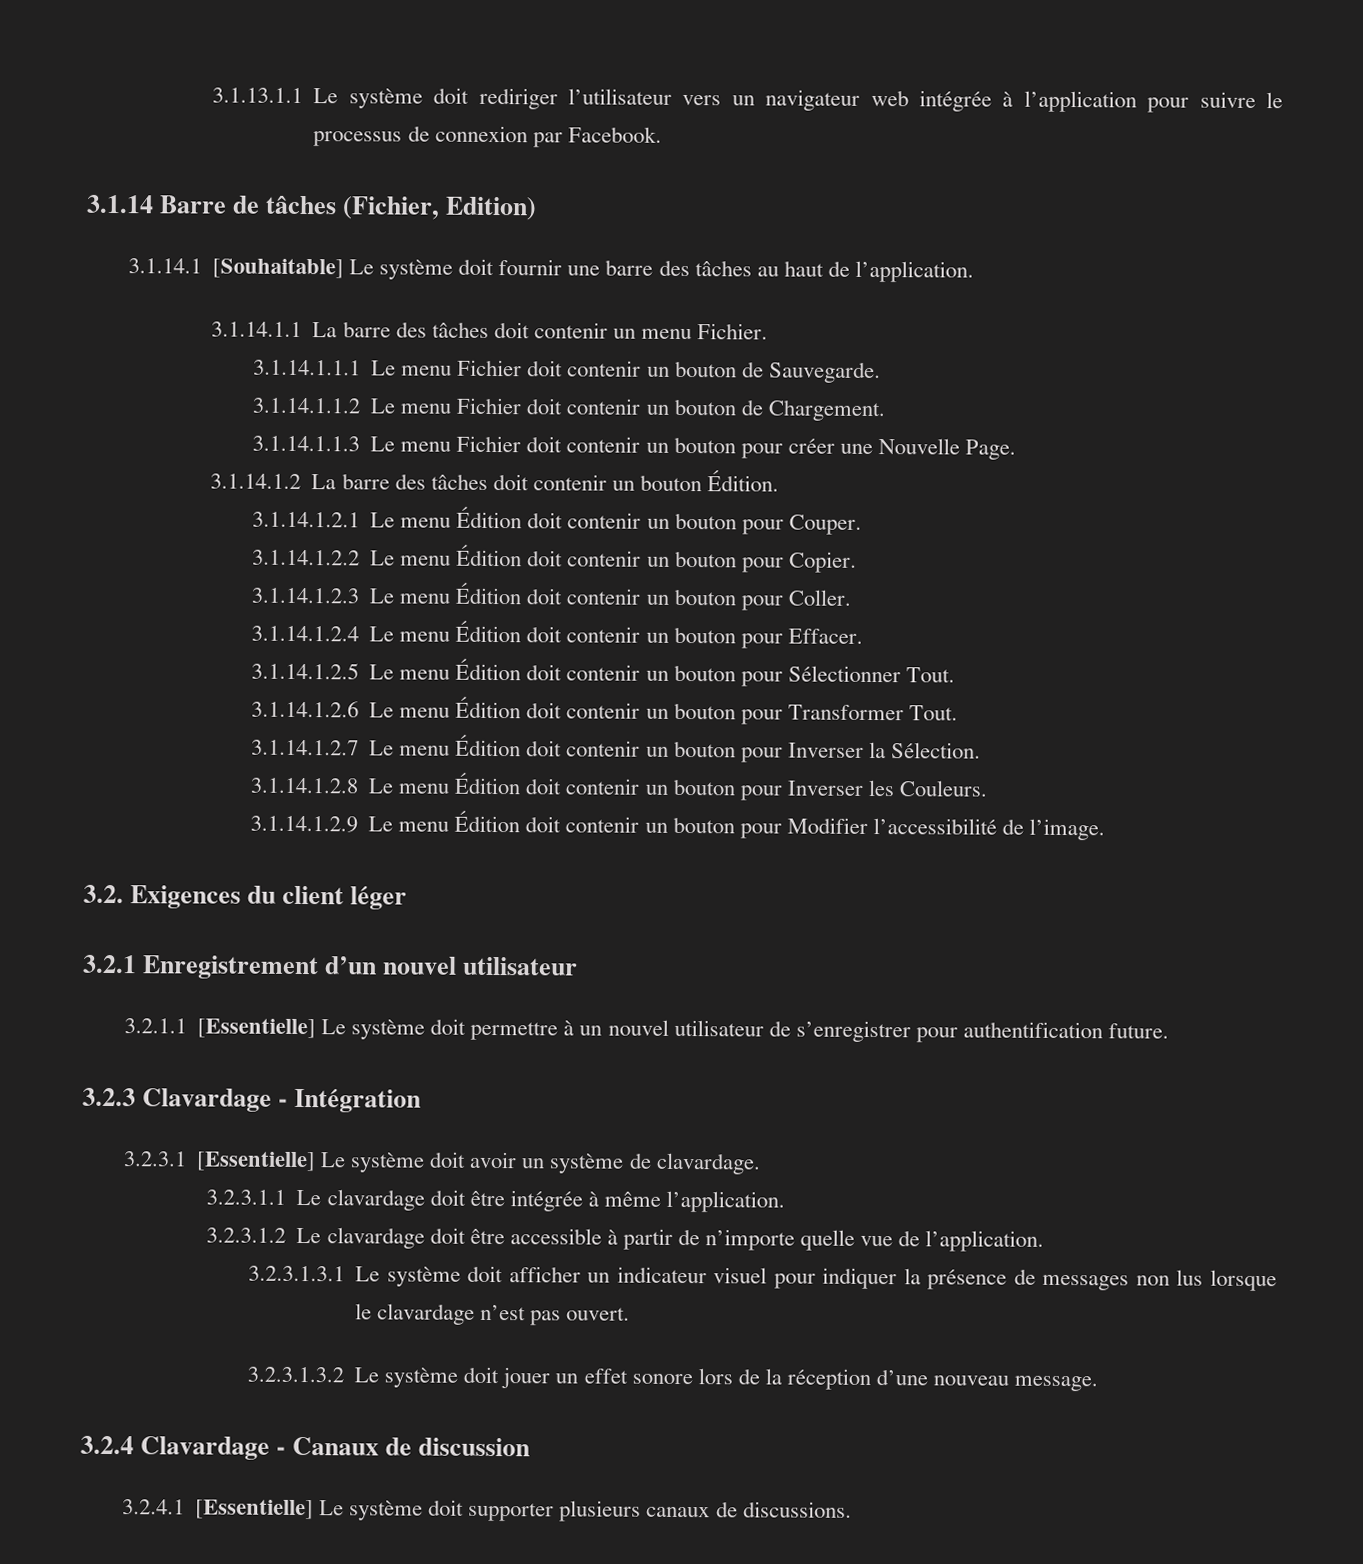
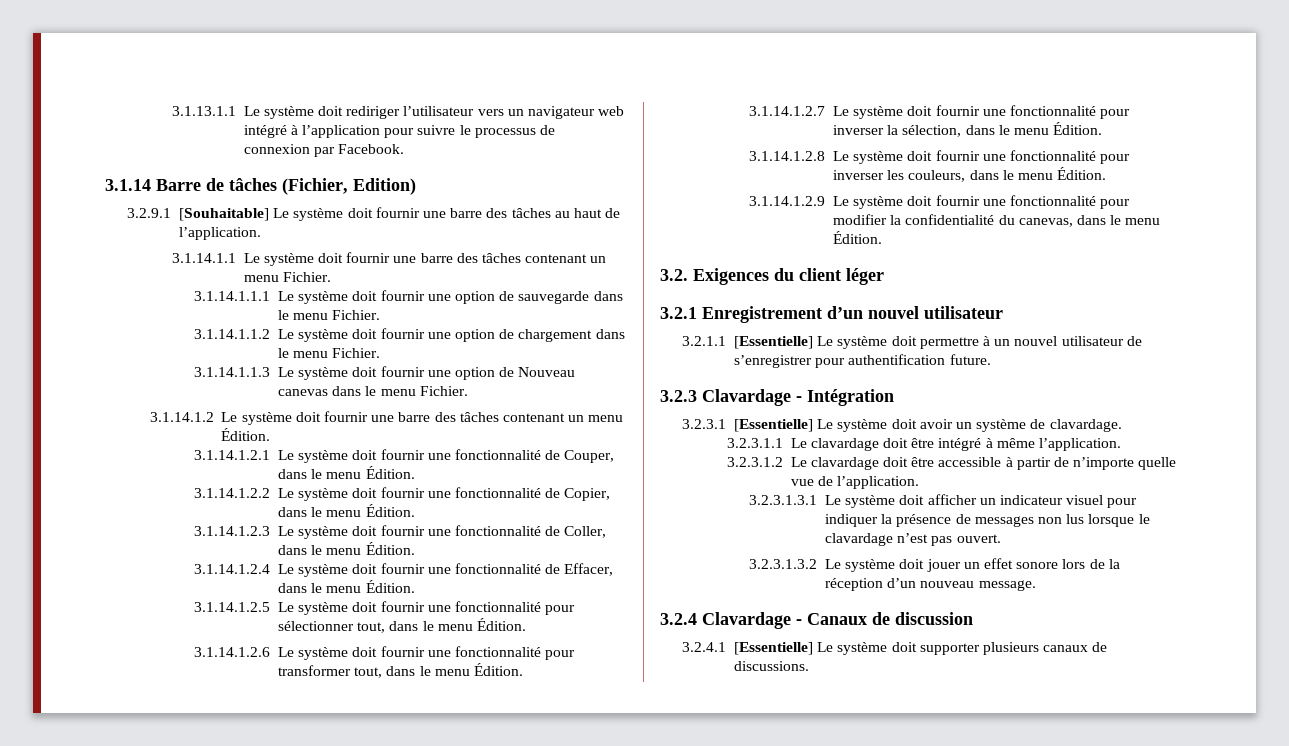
- 3.1.13.1.1 Le système doit rediriger l’utilisateur vers un navigateur web intégrée à l’application pour suivre le processus de connexion par Facebook.
+ 3.1.13.1.1 Le système doit rediriger l’utilisateur vers un navigateur web intégré à l’application pour suivre le processus de connexion par Facebook.
- 3.1.14.1 [Souhaitable] Le système doit fournir une barre des tâches au haut de l’application.
+ 3.2.9.1 [Souhaitable] Le système doit fournir une barre des tâches au haut de l’application.
- 3.1.14.1.1 La barre des tâches doit contenir un menu Fichier.
+ 3.1.14.1.1 Le système doit fournir une barre des tâches contenant un menu Fichier.
- 3.1.14.1.1.1 Le menu Fichier doit contenir un bouton de Sauvegarde.
- 3.1.14.1.1.2 Le menu Fichier doit contenir un bouton de Chargement.
- 3.1.14.1.1.3 Le menu Fichier doit contenir un bouton pour créer une Nouvelle Page.
- 3.1.14.1.2 La barre des tâches doit contenir un bouton Édition.
- 3.1.14.1.2.1 Le menu Édition doit contenir un bouton pour Couper.
- 3.1.14.1.2.2 Le menu Édition doit contenir un bouton pour Copier.
- 3.1.14.1.2.3 Le menu Édition doit contenir un bouton pour Coller.
- 3.1.14.1.2.4 Le menu Édition doit contenir un bouton pour Effacer.
- 3.1.14.1.2.5 Le menu Édition doit contenir un bouton pour Sélectionner Tout.
- 3.1.14.1.2.6 Le menu Édition doit contenir un bouton pour Transformer Tout.
- 3.1.14.1.2.7 Le menu Édition doit contenir un bouton pour Inverser la Sélection.
- 3.1.14.1.2.8 Le menu Édition doit contenir un bouton pour Inverser les Couleurs.
- 3.1.14.1.2.9 Le menu Édition doit contenir un bouton pour Modifier l’accessibilité de l’image.
+ 3.1.14.1.1.1 Le système doit fournir une option de sauvegarde dans le menu Fichier.
+ 3.1.14.1.1.2 Le système doit fournir une option de chargement dans le menu Fichier.
+ 3.1.14.1.1.3 Le système doit fournir une option de Nouveau canevas dans le menu Fichier.
+ 3.1.14.1.2 Le système doit fournir une barre des tâches contenant un menu Édition.
+ 3.1.14.1.2.1 Le système doit fournir une fonctionnalité de Couper, dans le menu Édition.
+ 3.1.14.1.2.2 Le système doit fournir une fonctionnalité de Copier, dans le menu Édition.
+ 3.1.14.1.2.3 Le système doit fournir une fonctionnalité de Coller, dans le menu Édition.
+ 3.1.14.1.2.4 Le système doit fournir une fonctionnalité de Effacer, dans le menu Édition.
+ 3.1.14.1.2.5 Le système doit fournir une fonctionnalité pour sélectionner tout, dans le menu Édition.
+ 3.1.14.1.2.6 Le système doit fournir une fonctionnalité pour transformer tout, dans le menu Édition.
+ 3.1.14.1.2.7 Le système doit fournir une fonctionnalité pour inverser la sélection, dans le menu Édition.
+ 3.1.14.1.2.8 Le système doit fournir une fonctionnalité pour inverser les couleurs, dans le menu Édition.
+ 3.1.14.1.2.9 Le système doit fournir une fonctionnalité pour modifier la confidentialité du canevas, dans le menu Édition.
- 3.2.3.1.1 Le clavardage doit être intégrée à même l’application.
+ 3.2.3.1.1 Le clavardage doit être intégré à même l’application.
- 3.2.3.1.3.2 Le système doit jouer un effet sonore lors de la réception d’une nouveau message.
+ 3.2.3.1.3.2 Le système doit jouer un effet sonore lors de la réception d’un nouveau message.

